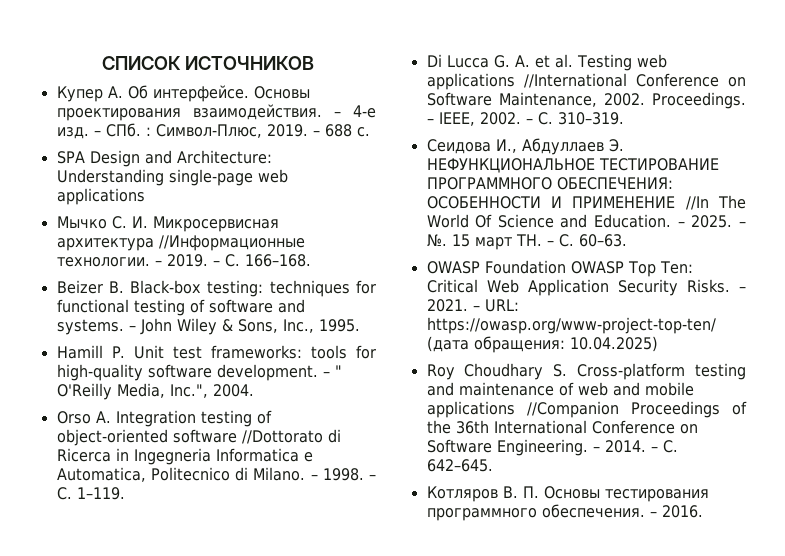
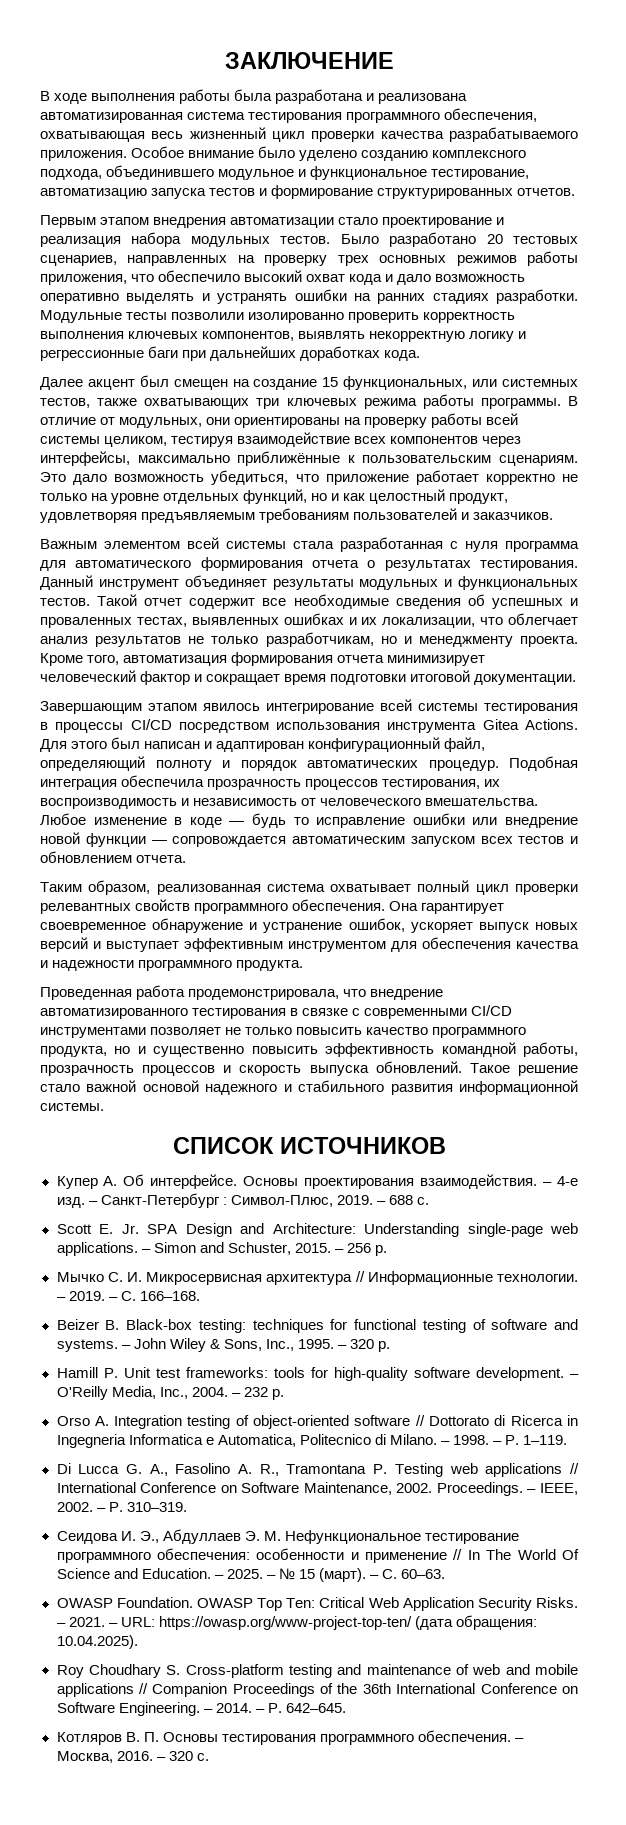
+ ЗАКЛЮЧЕНИЕ
+ В ходе выполнения работы была разработана и реализована автоматизированная система тестирования программного обеспечения, охватывающая весь жизненный цикл проверки качества разрабатываемого приложения. Особое внимание было уделено созданию комплексного подхода, объединившего модульное и функциональное тестирование, автоматизацию запуска тестов и формирование структурированных отчетов.
+ Первым этапом внедрения автоматизации стало проектирование и реализация набора модульных тестов. Было разработано 20 тестовых сценариев, направленных на проверку трех основных режимов работы приложения, что обеспечило высокий охват кода и дало возможность оперативно выделять и устранять ошибки на ранних стадиях разработки. Модульные тесты позволили изолированно проверить корректность выполнения ключевых компонентов, выявлять некорректную логику и регрессионные баги при дальнейших доработках кода.
+ Далее акцент был смещен на создание 15 функциональных, или системных тестов, также охватывающих три ключевых режима работы программы. В отличие от модульных, они ориентированы на проверку работы всей системы целиком, тестируя взаимодействие всех компонентов через интерфейсы, максимально приближённые к пользовательским сценариям. Это дало возможность убедиться, что приложение работает корректно не только на уровне отдельных функций, но и как целостный продукт, удовлетворяя предъявляемым требованиям пользователей и заказчиков.
+ Важным элементом всей системы стала разработанная с нуля программа для автоматического формирования отчета о результатах тестирования. Данный инструмент объединяет результаты модульных и функциональных тестов. Такой отчет содержит все необходимые сведения об успешных и проваленных тестах, выявленных ошибках и их локализации, что облегчает анализ результатов не только разработчикам, но и менеджменту проекта. Кроме того, автоматизация формирования отчета минимизирует человеческий фактор и сокращает время подготовки итоговой документации.
+ Завершающим этапом явилось интегрирование всей системы тестирования в процессы CI/CD посредством использования инструмента Gitea Actions. Для этого был написан и адаптирован конфигурационный файл, определяющий полноту и порядок автоматических процедур. Подобная интеграция обеспечила прозрачность процессов тестирования, их воспроизводимость и независимость от человеческого вмешательства. Любое изменение в коде — будь то исправление ошибки или внедрение новой функции — сопровождается автоматическим запуском всех тестов и обновлением отчета.
+ Таким образом, реализованная система охватывает полный цикл проверки релевантных свойств программного обеспечения. Она гарантирует своевременное обнаружение и устранение ошибок, ускоряет выпуск новых версий и выступает эффективным инструментом для обеспечения качества и надежности программного продукта.
+ Проведенная работа продемонстрировала, что внедрение автоматизированного тестирования в связке с современными CI/CD инструментами позволяет не только повысить качество программного продукта, но и существенно повысить эффективность командной работы, прозрачность процессов и скорость выпуска обновлений. Такое решение стало важной основой надежного и стабильного развития информационной системы.
- – СПб. : Символ-Плюс, 2019.
+ – Санкт-Петербург : Символ-Плюс, 2019.
- SPA Design and Architecture: Understanding single-page web applications
+ Scott E. Jr. SPA Design and Architecture: Understanding single-page web applications. – Simon and Schuster, 2015. – 256 p.
- Мычко С. И. Микросервисная архитектура //Информационные технологии.
+ Мычко С. И. Микросервисная архитектура // Информационные технологии.
+ – 320 p.
- – " O'Reilly Media, Inc.", 2004.
+ – O'Reilly Media, Inc., 2004. – 232 p.
- Orso A. Integration testing of object-oriented software //Dottorato di Ricerca in Ingegneria Informatica e Automatica, Politecnico di Milano.
+ Orso A. Integration testing of object-oriented software // Dottorato di Ricerca in Ingegneria Informatica e Automatica, Politecnico di Milano.
- – С. 1–119.
+ – P. 1–119.
- Di Lucca G. A. et al. Testing web applications //International Conference on Software Maintenance, 2002.
+ Di Lucca G. A., Fasolino A. R., Tramontana P. Testing web applications // International Conference on Software Maintenance, 2002.
- – С. 310–319.
+ – P. 310–319.
- Сеидова И., Абдуллаев Э. НЕФУНКЦИОНАЛЬНОЕ ТЕСТИРОВАНИЕ ПРОГРАММНОГО ОБЕСПЕЧЕНИЯ: ОСОБЕННОСТИ И ПРИМЕНЕНИЕ //In The World Of Science and Education.
+ Сеидова И. Э., Абдуллаев Э. М. Нефункциональное тестирование программного обеспечения: особенности и применение // In The World Of Science and Education.
- – №. 15 март ТН. – С. 60–63.
+ – № 15 (март). – С. 60–63.
- OWASP Foundation OWASP Top Ten: Critical Web Application Security Risks.
+ OWASP Foundation. OWASP Top Ten: Critical Web Application Security Risks.
- – URL: https://owasp.org/www-project-top-ten/ (дата обращения: 10.04.2025)
+ – URL: https://owasp.org/www-project-top-ten/ (дата обращения: 10.04.2025).
- Roy Choudhary S. Cross-platform testing and maintenance of web and mobile applications //Companion Proceedings of the 36th International Conference on Software Engineering.
+ Roy Choudhary S. Cross-platform testing and maintenance of web and mobile applications // Companion Proceedings of the 36th International Conference on Software Engineering.
- – С. 642–645.
+ – P. 642–645.
- – 2016.
+ – Москва, 2016. – 320 с.

